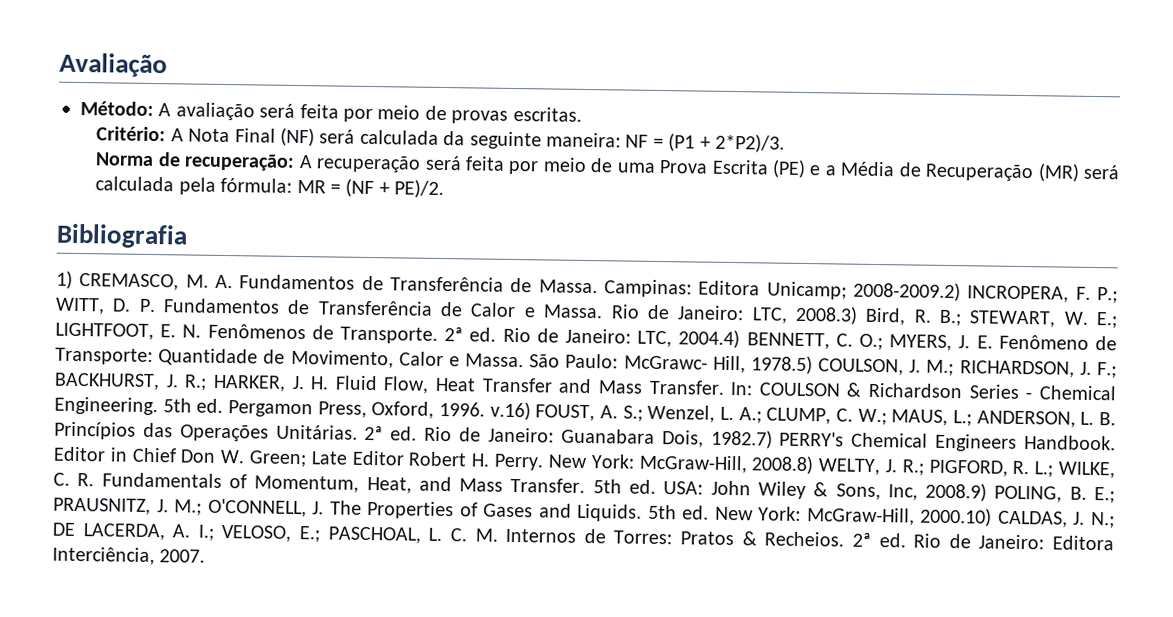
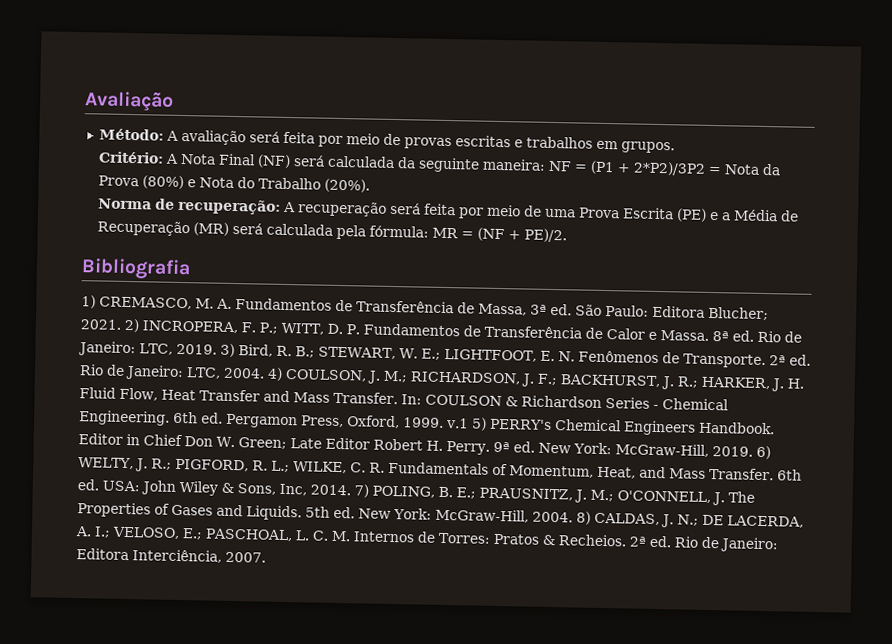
- Método: A avaliação será feita por meio de provas escritas.
+ Método: A avaliação será feita por meio de provas escritas e trabalhos em grupos.
- Critério: A Nota Final (NF) será calculada da seguinte maneira: NF = (P1 + 2*P2)/3.
+ Critério: A Nota Final (NF) será calculada da seguinte maneira: NF = (P1 + 2*P2)/3P2 = Nota da Prova (80%) e Nota do Trabalho (20%).
- 1) CREMASCO, M. A. Fundamentos de Transferência de Massa. Campinas: Editora Unicamp; 2008-2009.2) INCROPERA, F. P.; WITT, D. P. Fundamentos de Transferência de Calor e Massa.
+ 1) CREMASCO, M. A. Fundamentos de Transferência de Massa, 3ª ed. São Paulo: Editora Blucher; 2021. 2) INCROPERA, F. P.; WITT, D. P. Fundamentos de Transferência de Calor e Massa.
- Rio de Janeiro: LTC, 2008.3) Bird, R. B.; STEWART, W. E.; LIGHTFOOT, E. N. Fenômenos de Transporte.
+ 8ª ed. Rio de Janeiro: LTC, 2019. 3) Bird, R. B.; STEWART, W. E.; LIGHTFOOT, E. N. Fenômenos de Transporte.
- 2ª ed. Rio de Janeiro: LTC, 2004.4) BENNETT, C. O.; MYERS, J. E. Fenômeno de Transporte: Quantidade de Movimento, Calor e Massa. São Paulo: McGrawc- Hill, 1978.5) COULSON, J. M.; RICHARDSON, J. F.; BACKHURST, J. R.; HARKER, J. H. Fluid Flow, Heat Transfer and Mass Transfer.
+ 2ª ed. Rio de Janeiro: LTC, 2004. 4) COULSON, J. M.; RICHARDSON, J. F.; BACKHURST, J. R.; HARKER, J. H. Fluid Flow, Heat Transfer and Mass Transfer.
- 5th ed. Pergamon Press, Oxford, 1996. v.16) FOUST, A. S.; Wenzel, L. A.; CLUMP, C. W.; MAUS, L.; ANDERSON, L. B. Princípios das Operações Unitárias. 2ª ed. Rio de Janeiro: Guanabara Dois, 1982.7) PERRY's Chemical Engineers Handbook.
+ 6th ed. Pergamon Press, Oxford, 1999. v.1 5) PERRY's Chemical Engineers Handbook.
- New York: McGraw-Hill, 2008.8) WELTY, J. R.; PIGFORD, R. L.; WILKE, C. R. Fundamentals of Momentum, Heat, and Mass Transfer.
+ 9ª ed. New York: McGraw-Hill, 2019. 6) WELTY, J. R.; PIGFORD, R. L.; WILKE, C. R. Fundamentals of Momentum, Heat, and Mass Transfer.
- 5th ed. USA: John Wiley & Sons, Inc, 2008.9) POLING, B. E.; PRAUSNITZ, J. M.; O'CONNELL, J. The Properties of Gases and Liquids.
+ 6th ed. USA: John Wiley & Sons, Inc, 2014. 7) POLING, B. E.; PRAUSNITZ, J. M.; O'CONNELL, J. The Properties of Gases and Liquids.
- 5th ed. New York: McGraw-Hill, 2000.10) CALDAS, J. N.; DE LACERDA, A. I.; VELOSO, E.; PASCHOAL, L. C. M. Internos de Torres: Pratos & Recheios.
+ 5th ed. New York: McGraw-Hill, 2004. 8) CALDAS, J. N.; DE LACERDA, A. I.; VELOSO, E.; PASCHOAL, L. C. M. Internos de Torres: Pratos & Recheios.

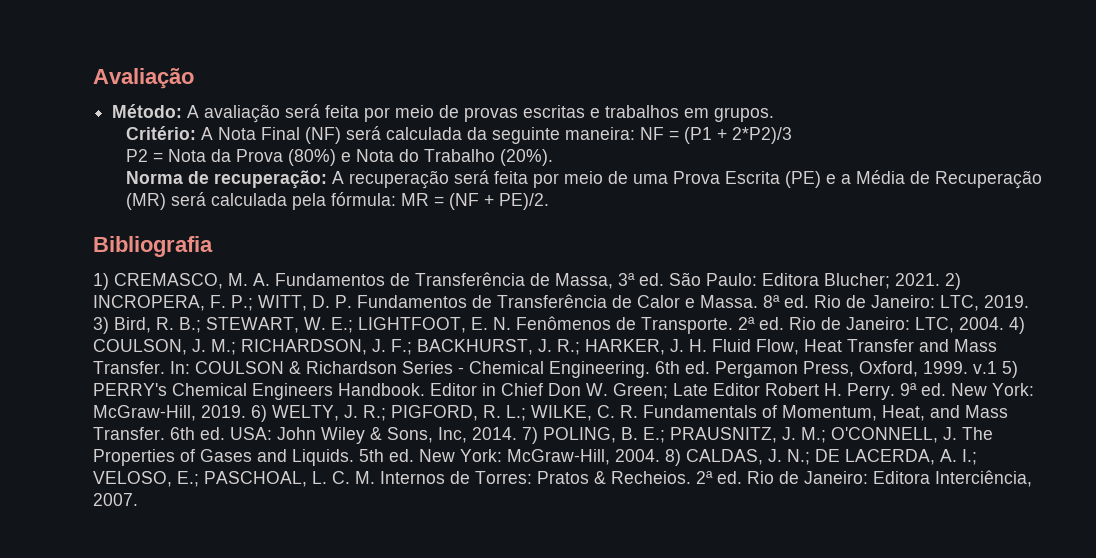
- Critério: A Nota Final (NF) será calculada da seguinte maneira: NF = (P1 + 2*P2)/3P2 = Nota da Prova (80%) e Nota do Trabalho (20%).
+ Critério: A Nota Final (NF) será calculada da seguinte maneira: NF = (P1 + 2*P2)/3
+ P2 = Nota da Prova (80%) e Nota do Trabalho (20%).

